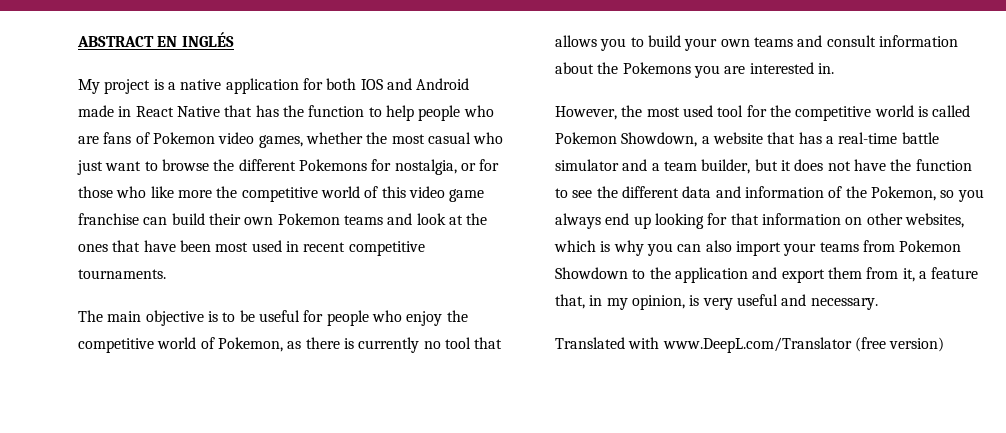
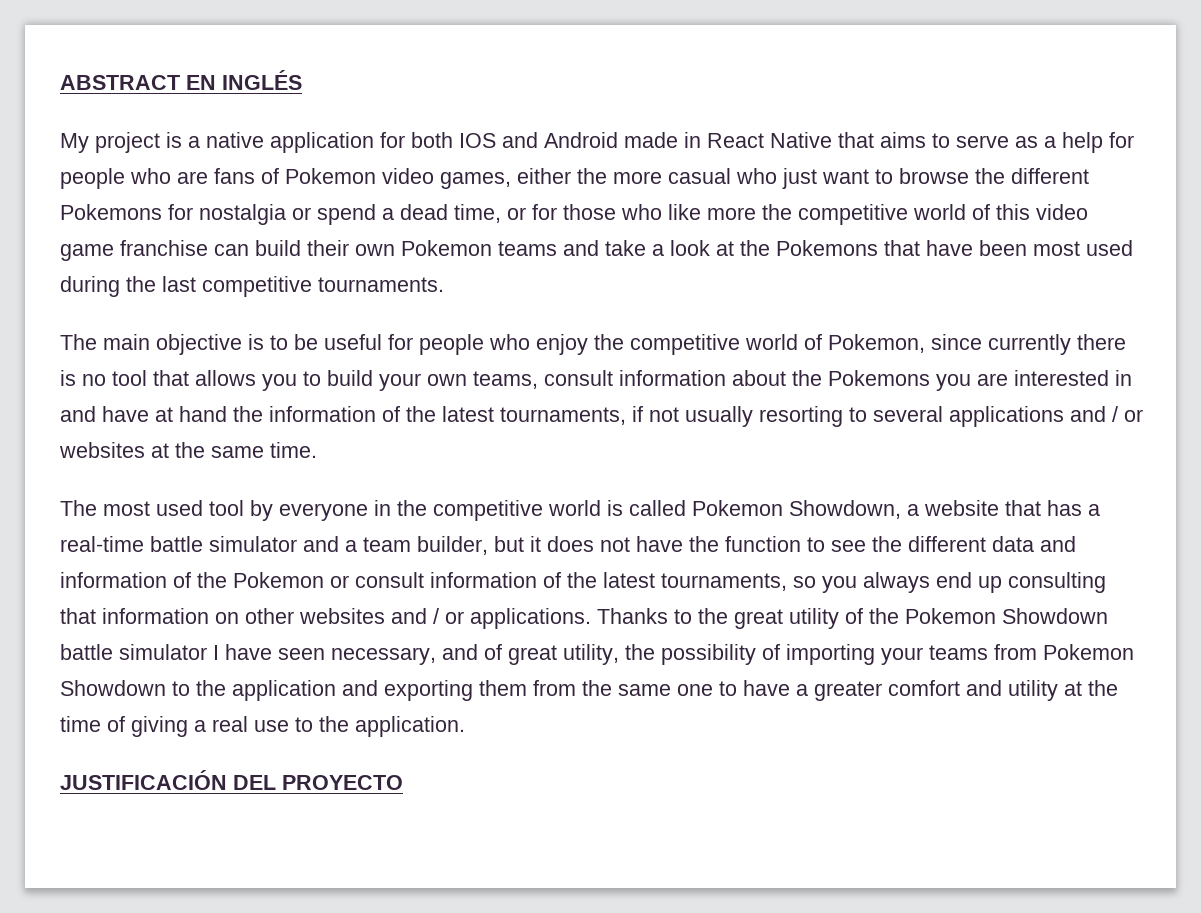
- My project is a native application for both IOS and Android made in React Native that has the function to help people who are fans of Pokemon video games, whether the most casual who just want to browse the different Pokemons for nostalgia, or for those who like more the competitive world of this video game franchise can build their own Pokemon teams and look at the ones that have been most used in recent competitive tournaments.
+ My project is a native application for both IOS and Android made in React Native that aims to serve as a help for people who are fans of Pokemon video games, either the more casual who just want to browse the different Pokemons for nostalgia or spend a dead time, or for those who like more the competitive world of this video game franchise can build their own Pokemon teams and take a look at the Pokemons that have been most used during the last competitive tournaments.
- The main objective is to be useful for people who enjoy the competitive world of Pokemon, as there is currently no tool that allows you to build your own teams and consult information about the Pokemons you are interested in.
- However, the most used tool for the competitive world is called Pokemon Showdown, a website that has a real-time battle simulator and a team builder, but it does not have the function to see the different data and information of the Pokemon, so you always end up looking for that information on other websites, which is why you can also import your teams from Pokemon Showdown to the application and export them from it, a feature that, in my opinion, is very useful and necessary.
- Translated with www.DeepL.com/Translator (free version)
+ The main objective is to be useful for people who enjoy the competitive world of Pokemon, since currently there is no tool that allows you to build your own teams, consult information about the Pokemons you are interested in and have at hand the information of the latest tournaments, if not usually resorting to several applications and / or websites at the same time.
+ The most used tool by everyone in the competitive world is called Pokemon Showdown, a website that has a real-time battle simulator and a team builder, but it does not have the function to see the different data and information of the Pokemon or consult information of the latest tournaments, so you always end up consulting that information on other websites and / or applications. Thanks to the great utility of the Pokemon Showdown battle simulator I have seen necessary, and of great utility, the possibility of importing your teams from Pokemon Showdown to the application and exporting them from the same one to have a greater comfort and utility at the time of giving a real use to the application.
+ JUSTIFICACIÓN DEL PROYECTO

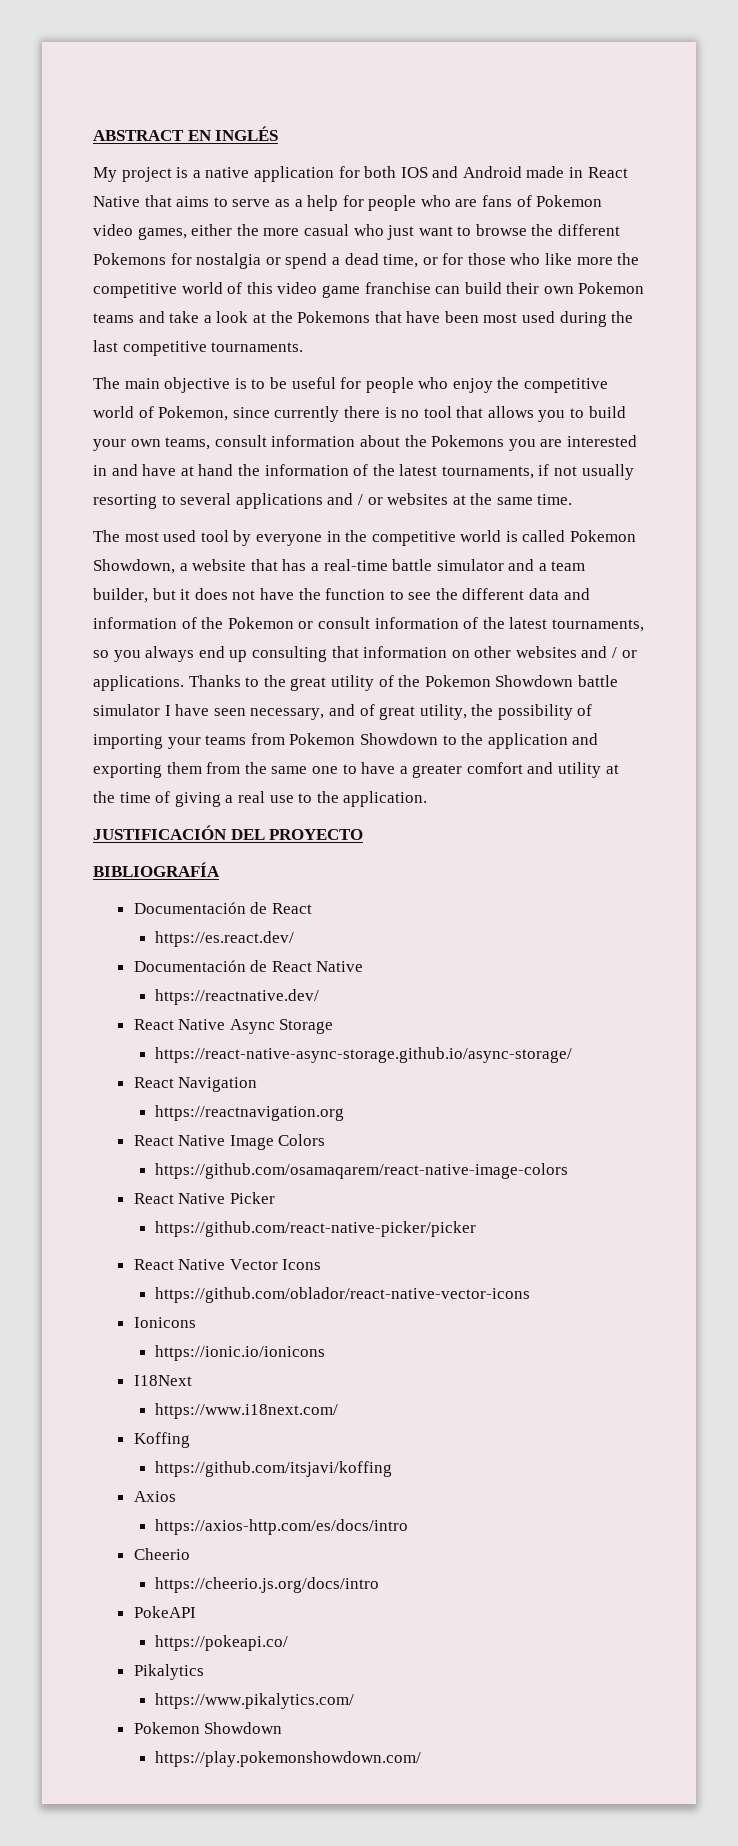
+ BIBLIOGRAFÍA
+ Documentación de React
+ https://es.react.dev/
+ Documentación de React Native
+ https://reactnative.dev/
+ React Native Async Storage
+ https://react-native-async-storage.github.io/async-storage/
+ React Navigation
+ https://reactnavigation.org
+ React Native Image Colors
+ https://github.com/osamaqarem/react-native-image-colors
+ React Native Picker
+ https://github.com/react-native-picker/picker
+ React Native Vector Icons
+ https://github.com/oblador/react-native-vector-icons
+ Ionicons
+ https://ionic.io/ionicons
+ I18Next
+ https://www.i18next.com/
+ Koffing
+ https://github.com/itsjavi/koffing
+ Axios
+ https://axios-http.com/es/docs/intro
+ Cheerio
+ https://cheerio.js.org/docs/intro
+ PokeAPI
+ https://pokeapi.co/
+ Pikalytics
+ https://www.pikalytics.com/
+ Pokemon Showdown
+ https://play.pokemonshowdown.com/

